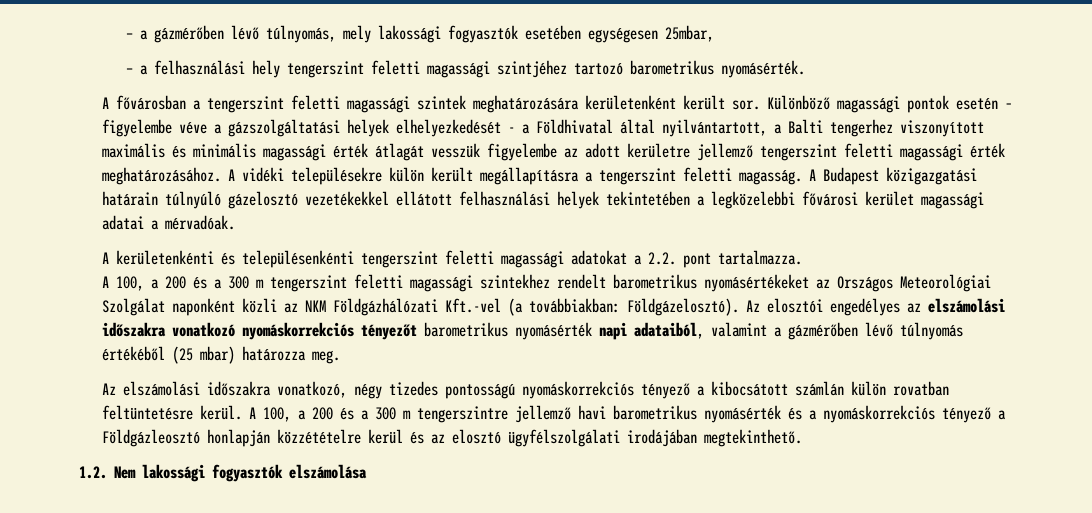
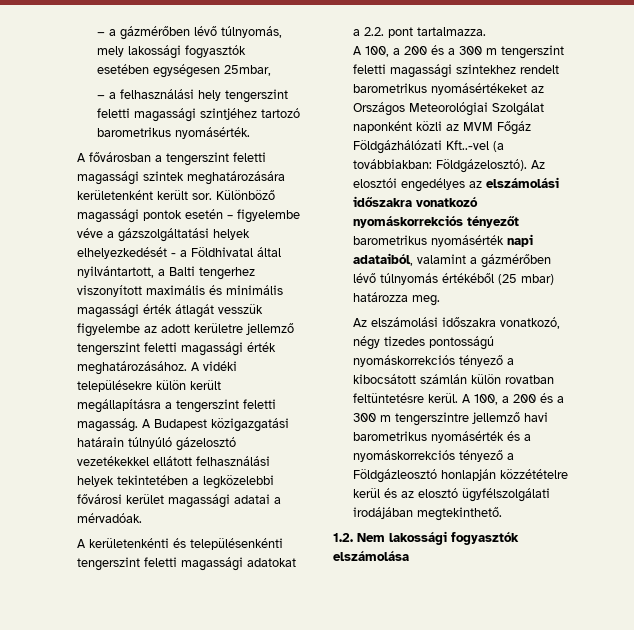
- A 100, a 200 és a 300 m tengerszint feletti magassági szintekhez rendelt barometrikus nyomásértékeket az Országos Meteorológiai Szolgálat naponként közli az NKM Földgázhálózati Kft.-vel (a továbbiakban: Földgázelosztó).
+ A 100, a 200 és a 300 m tengerszint feletti magassági szintekhez rendelt barometrikus nyomásértékeket az Országos Meteorológiai Szolgálat naponként közli az MVM Főgáz Földgázhálózati Kft..-vel (a továbbiakban: Földgázelosztó).

